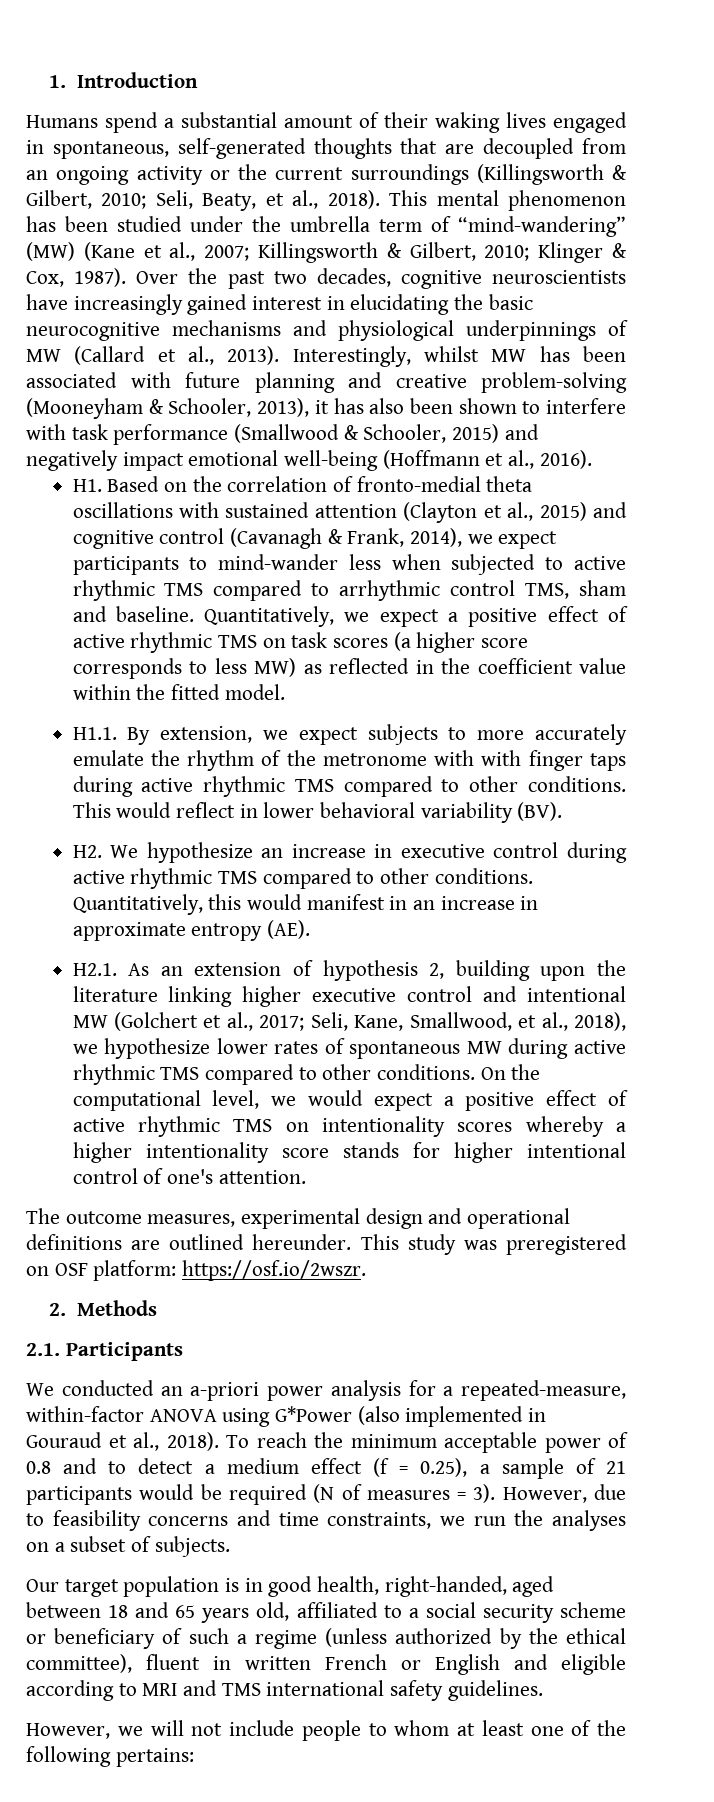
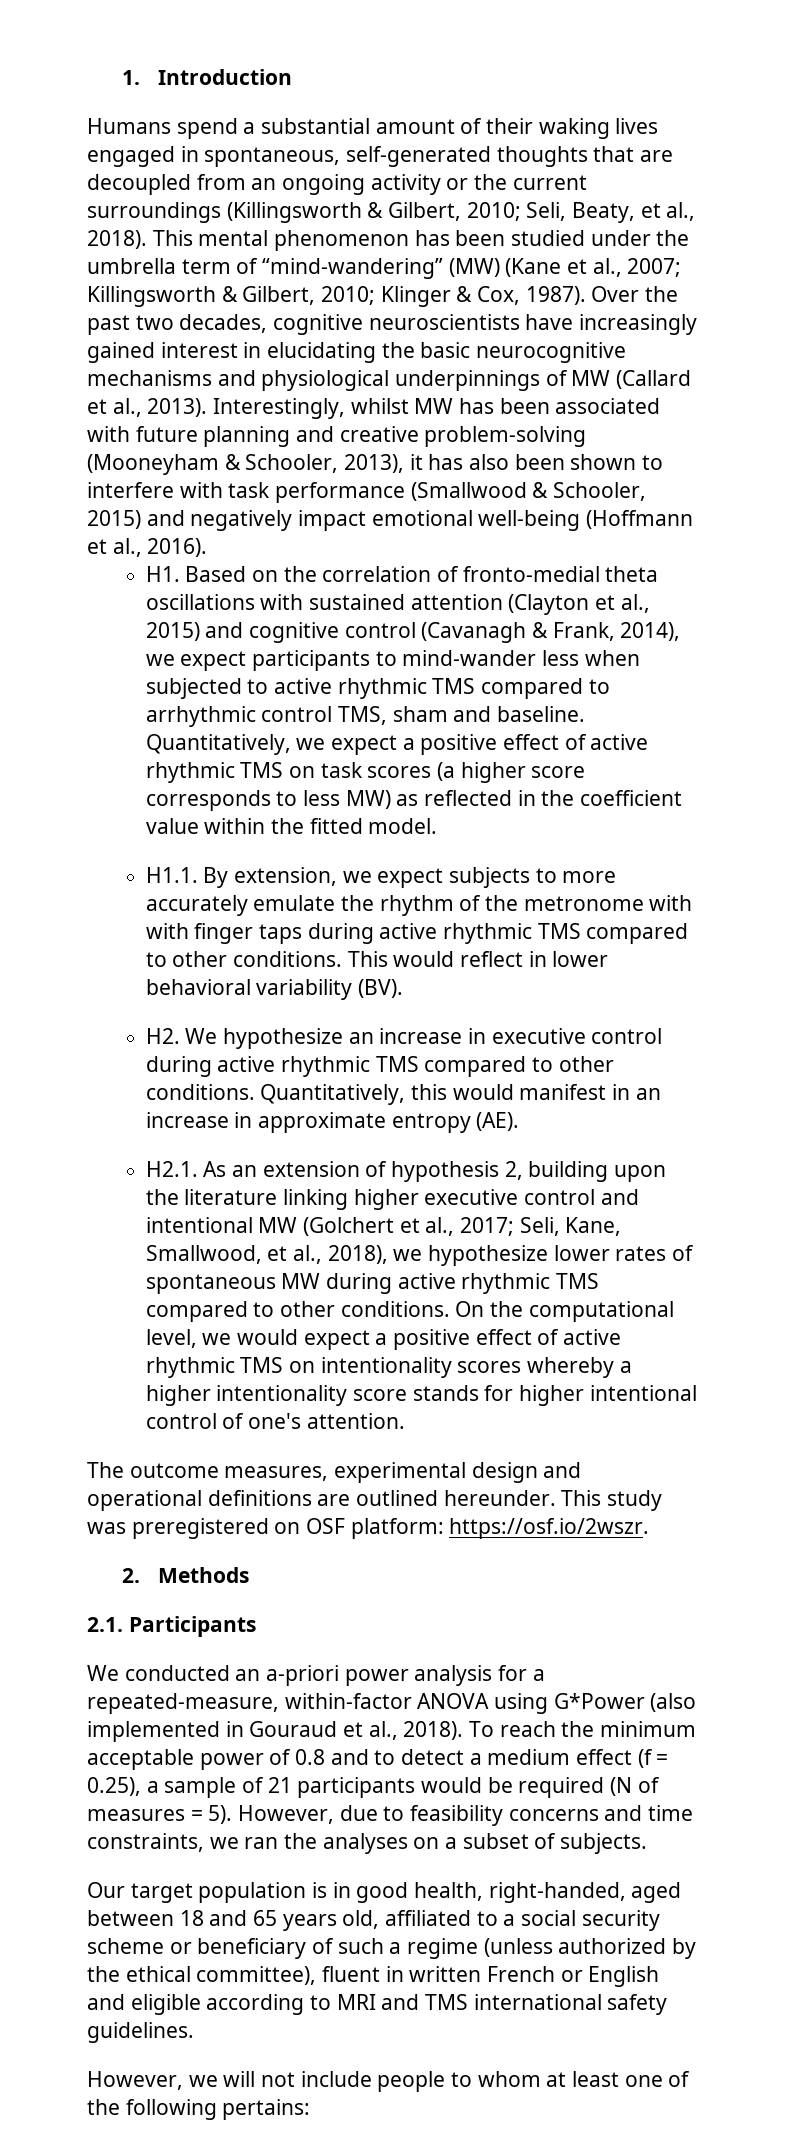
- To reach the minimum acceptable power of 0.8 and to detect a medium effect (f = 0.25), a sample of 21 participants would be required (N of measures = 3).
+ To reach the minimum acceptable power of 0.8 and to detect a medium effect (f = 0.25), a sample of 21 participants would be required (N of measures = 5).
- However, due to feasibility concerns and time constraints, we run the analyses on a subset of subjects.
+ However, due to feasibility concerns and time constraints, we ran the analyses on a subset of subjects.

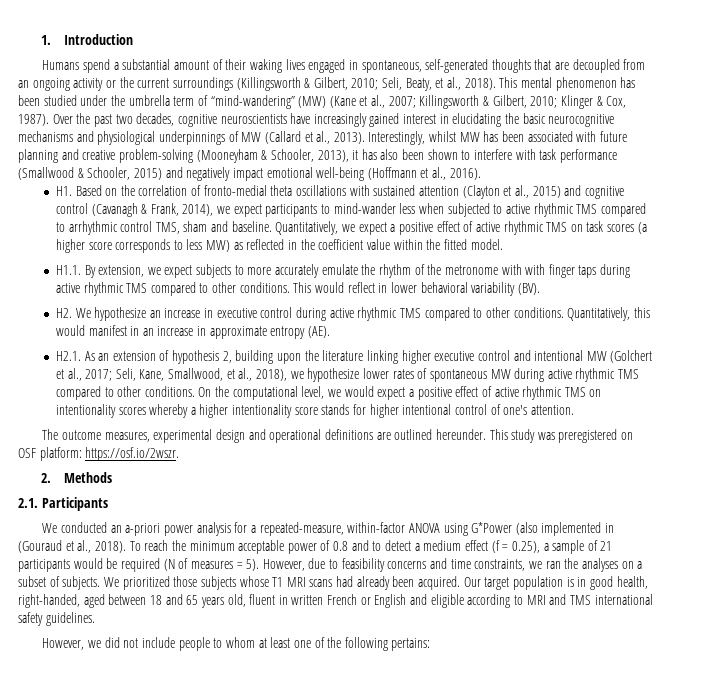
- We conducted an a-priori power analysis for a repeated-measure, within-factor ANOVA using G*Power (also implemented in Gouraud et al., 2018).
+ We conducted an a-priori power analysis for a repeated-measure, within-factor ANOVA using G*Power (also implemented in (Gouraud et al., 2018).
- However, due to feasibility concerns and time constraints, we ran the analyses on a subset of subjects.
- Our target population is in good health, right-handed, aged between 18 and 65 years old, affiliated to a social security scheme or beneficiary of such a regime (unless authorized by the ethical committee), fluent in written French or English and eligible according to MRI and TMS international safety guidelines.
+ However, due to feasibility concerns and time constraints, we ran the analyses on a subset of subjects. We prioritized those subjects whose T1 MRI scans had already been acquired. Our target population is in good health, right-handed, aged between 18 and 65 years old, fluent in written French or English and eligible according to MRI and TMS international safety guidelines.
- However, we will not include people to whom at least one of the following pertains:
+ However, we did not include people to whom at least one of the following pertains:

